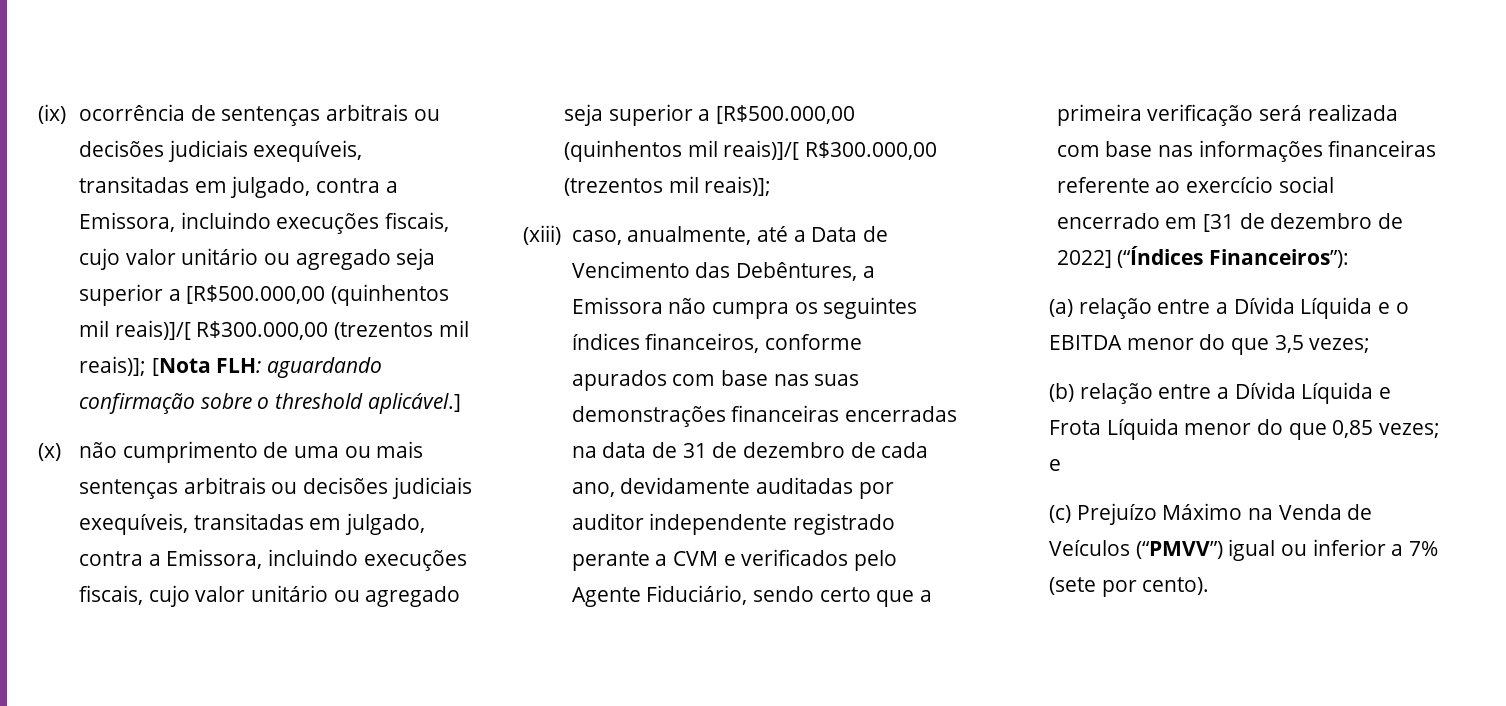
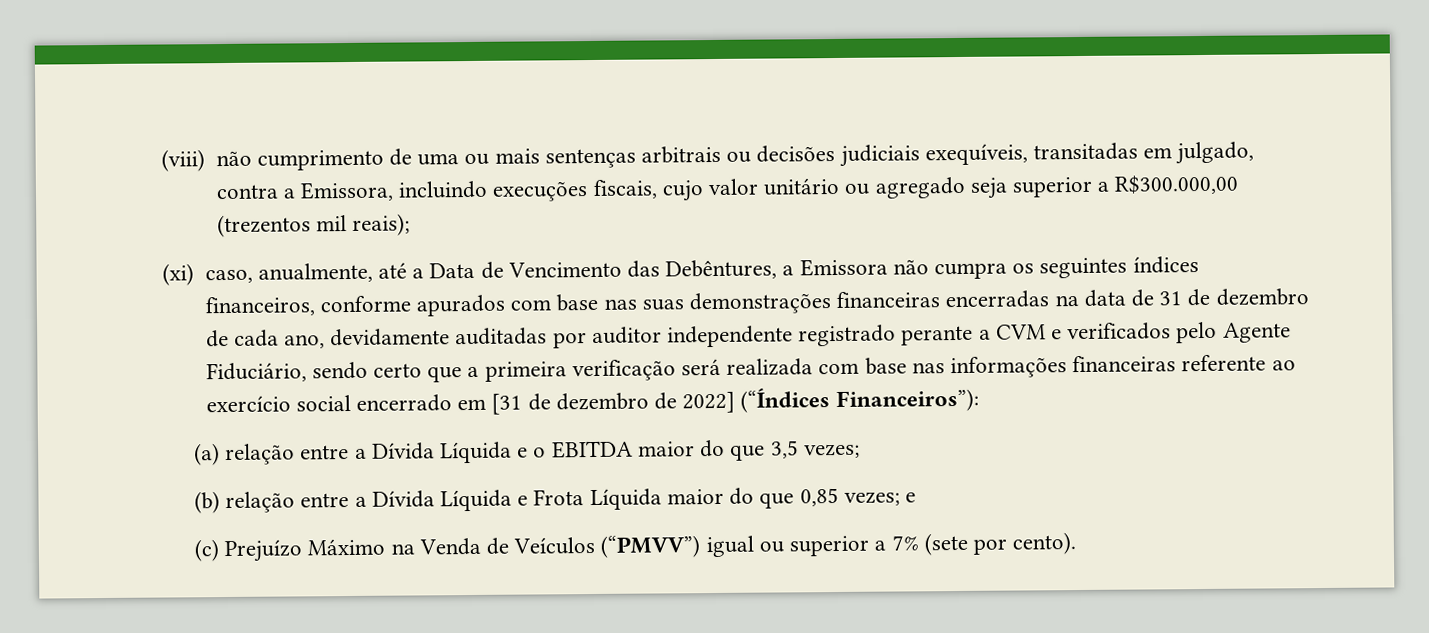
- (ix) ocorrência de sentenças arbitrais ou decisões judiciais exequíveis, transitadas em julgado, contra a Emissora, incluindo execuções fiscais, cujo valor unitário ou agregado seja superior a [R$500.000,00 (quinhentos mil reais)]/[ R$300.000,00 (trezentos mil reais)]; [Nota FLH: aguardando confirmação sobre o threshold aplicável.]
- (x) não cumprimento de uma ou mais sentenças arbitrais ou decisões judiciais exequíveis, transitadas em julgado, contra a Emissora, incluindo execuções fiscais, cujo valor unitário ou agregado seja superior a [R$500.000,00 (quinhentos mil reais)]/[ R$300.000,00 (trezentos mil reais)];
- (xiii) caso, anualmente, até a Data de Vencimento das Debêntures, a Emissora não cumpra os seguintes índices financeiros, conforme apurados com base nas suas demonstrações financeiras encerradas na data de 31 de dezembro de cada ano, devidamente auditadas por auditor independente registrado perante a CVM e verificados pelo Agente Fiduciário, sendo certo que a primeira verificação será realizada com base nas informações financeiras referente ao exercício social encerrado em [31 de dezembro de 2022] (“Índices Financeiros”):
+ (viii) não cumprimento de uma ou mais sentenças arbitrais ou decisões judiciais exequíveis, transitadas em julgado, contra a Emissora, incluindo execuções fiscais, cujo valor unitário ou agregado seja superior a R$300.000,00 (trezentos mil reais);
+ (xi) caso, anualmente, até a Data de Vencimento das Debêntures, a Emissora não cumpra os seguintes índices financeiros, conforme apurados com base nas suas demonstrações financeiras encerradas na data de 31 de dezembro de cada ano, devidamente auditadas por auditor independente registrado perante a CVM e verificados pelo Agente Fiduciário, sendo certo que a primeira verificação será realizada com base nas informações financeiras referente ao exercício social encerrado em [31 de dezembro de 2022] (“Índices Financeiros”):
- (a) relação entre a Dívida Líquida e o EBITDA menor do que 3,5 vezes;
+ (a) relação entre a Dívida Líquida e o EBITDA maior do que 3,5 vezes;
- (b) relação entre a Dívida Líquida e Frota Líquida menor do que 0,85 vezes; e
+ (b) relação entre a Dívida Líquida e Frota Líquida maior do que 0,85 vezes; e
- (c) Prejuízo Máximo na Venda de Veículos (“PMVV”) igual ou inferior a 7% (sete por cento).
+ (c) Prejuízo Máximo na Venda de Veículos (“PMVV”) igual ou superior a 7% (sete por cento).

